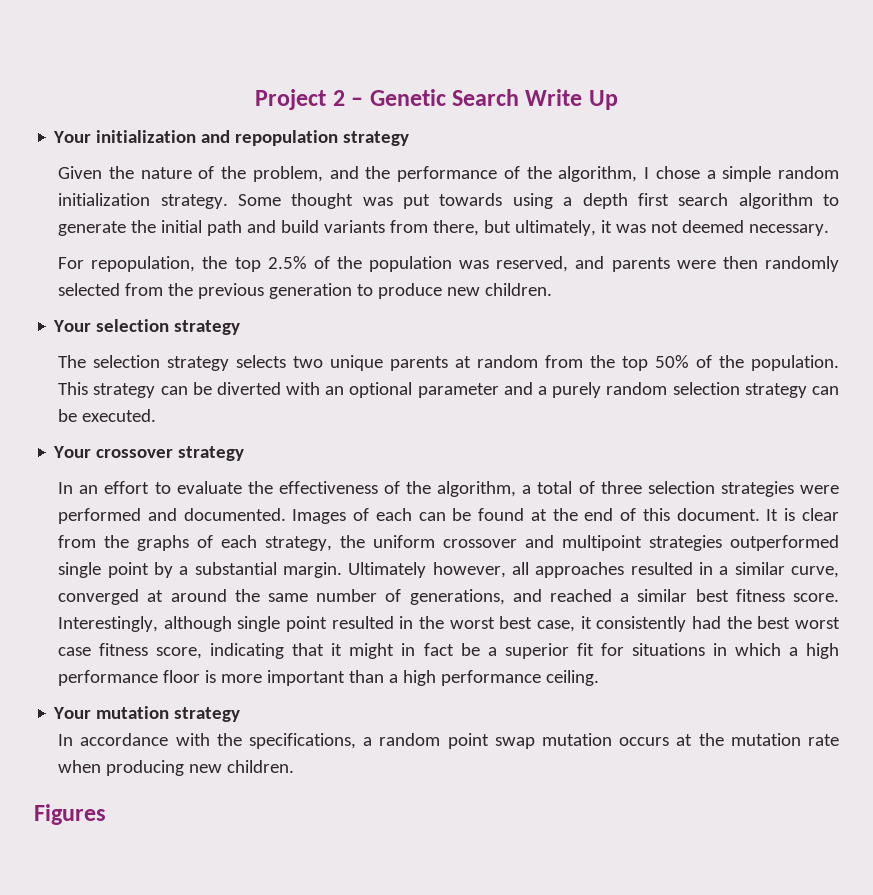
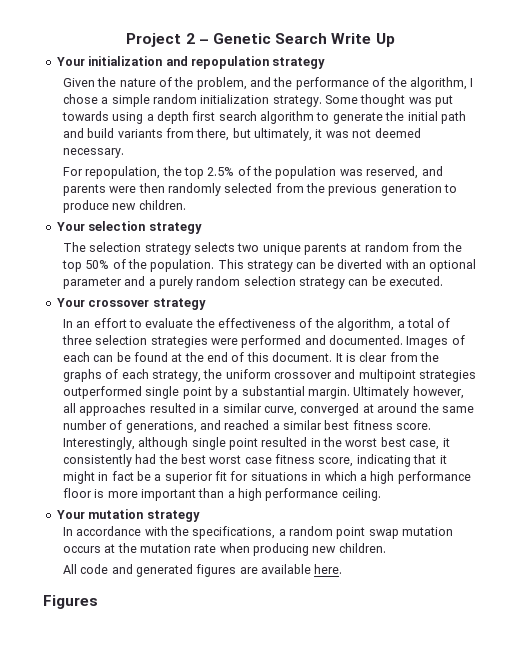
+ All code and generated figures are available here.

